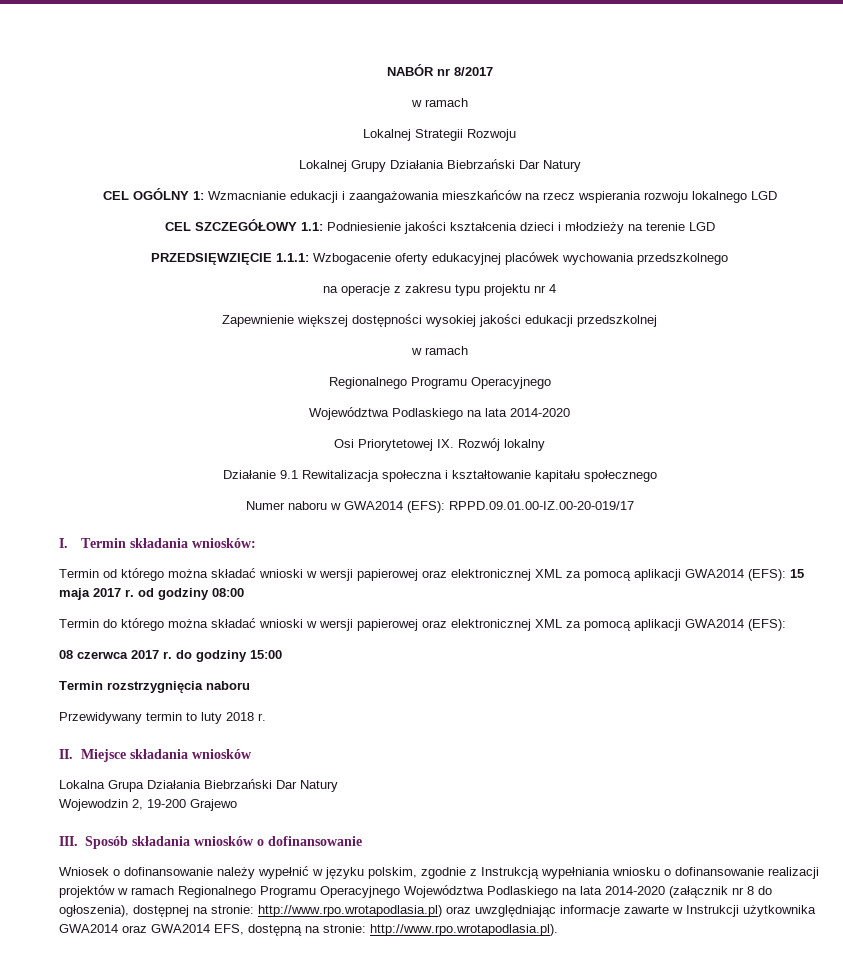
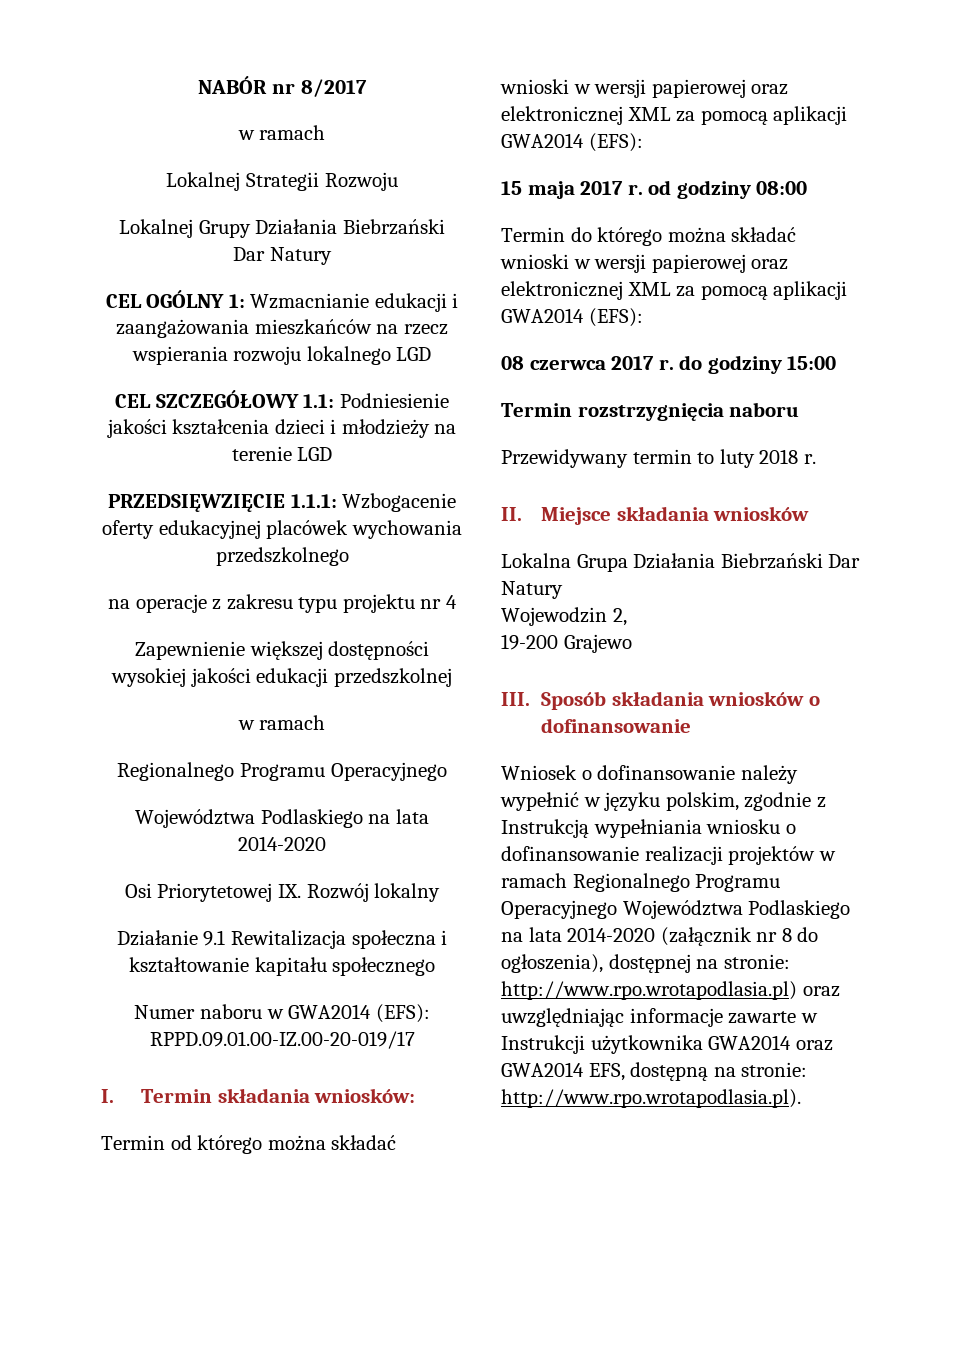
- Termin od którego można składać wnioski w wersji papierowej oraz elektronicznej XML za pomocą aplikacji GWA2014 (EFS): 15 maja 2017 r. od godziny 08:00
+ Termin od którego można składać wnioski w wersji papierowej oraz elektronicznej XML za pomocą aplikacji GWA2014 (EFS):
+ 15 maja 2017 r. od godziny 08:00
- Wojewodzin 2, 19-200 Grajewo
+ Wojewodzin 2,
+ 19-200 Grajewo

